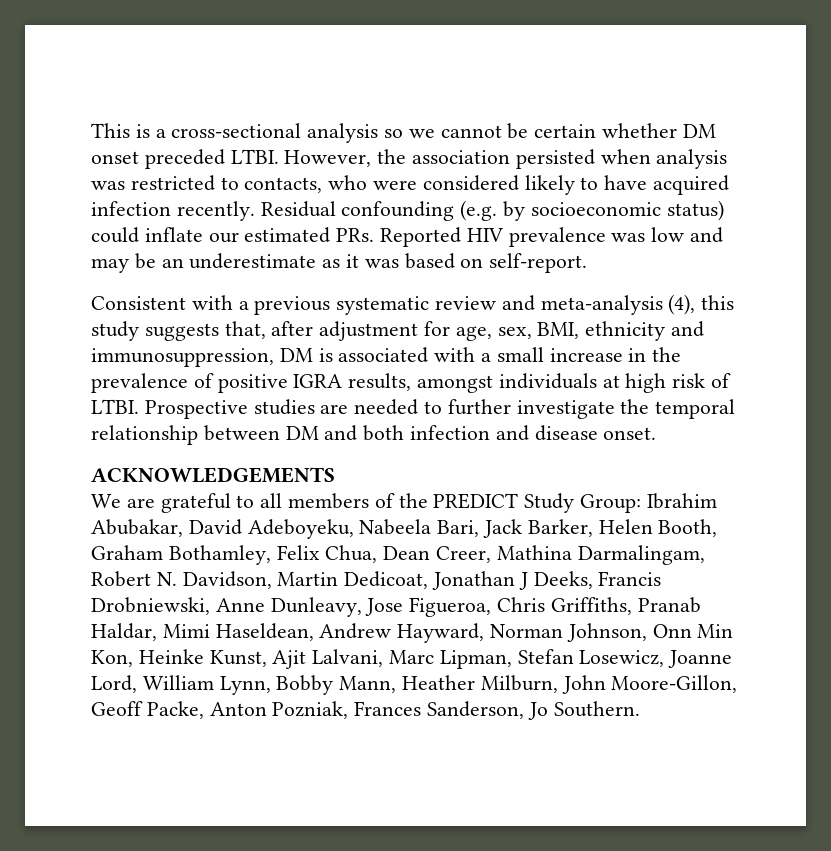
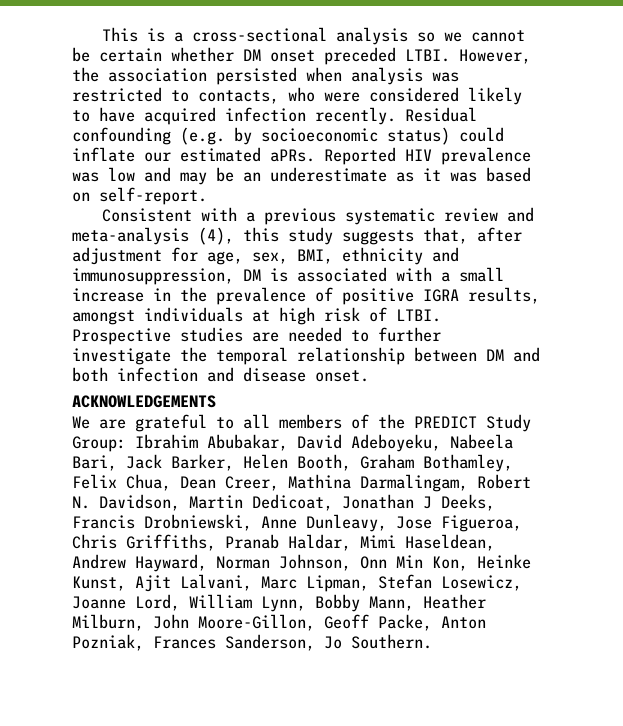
- Residual confounding (e.g. by socioeconomic status) could inflate our estimated PRs. Reported HIV prevalence was low and may be an underestimate as it was based on self-report.
+ Residual confounding (e.g. by socioeconomic status) could inflate our estimated aPRs. Reported HIV prevalence was low and may be an underestimate as it was based on self-report.

